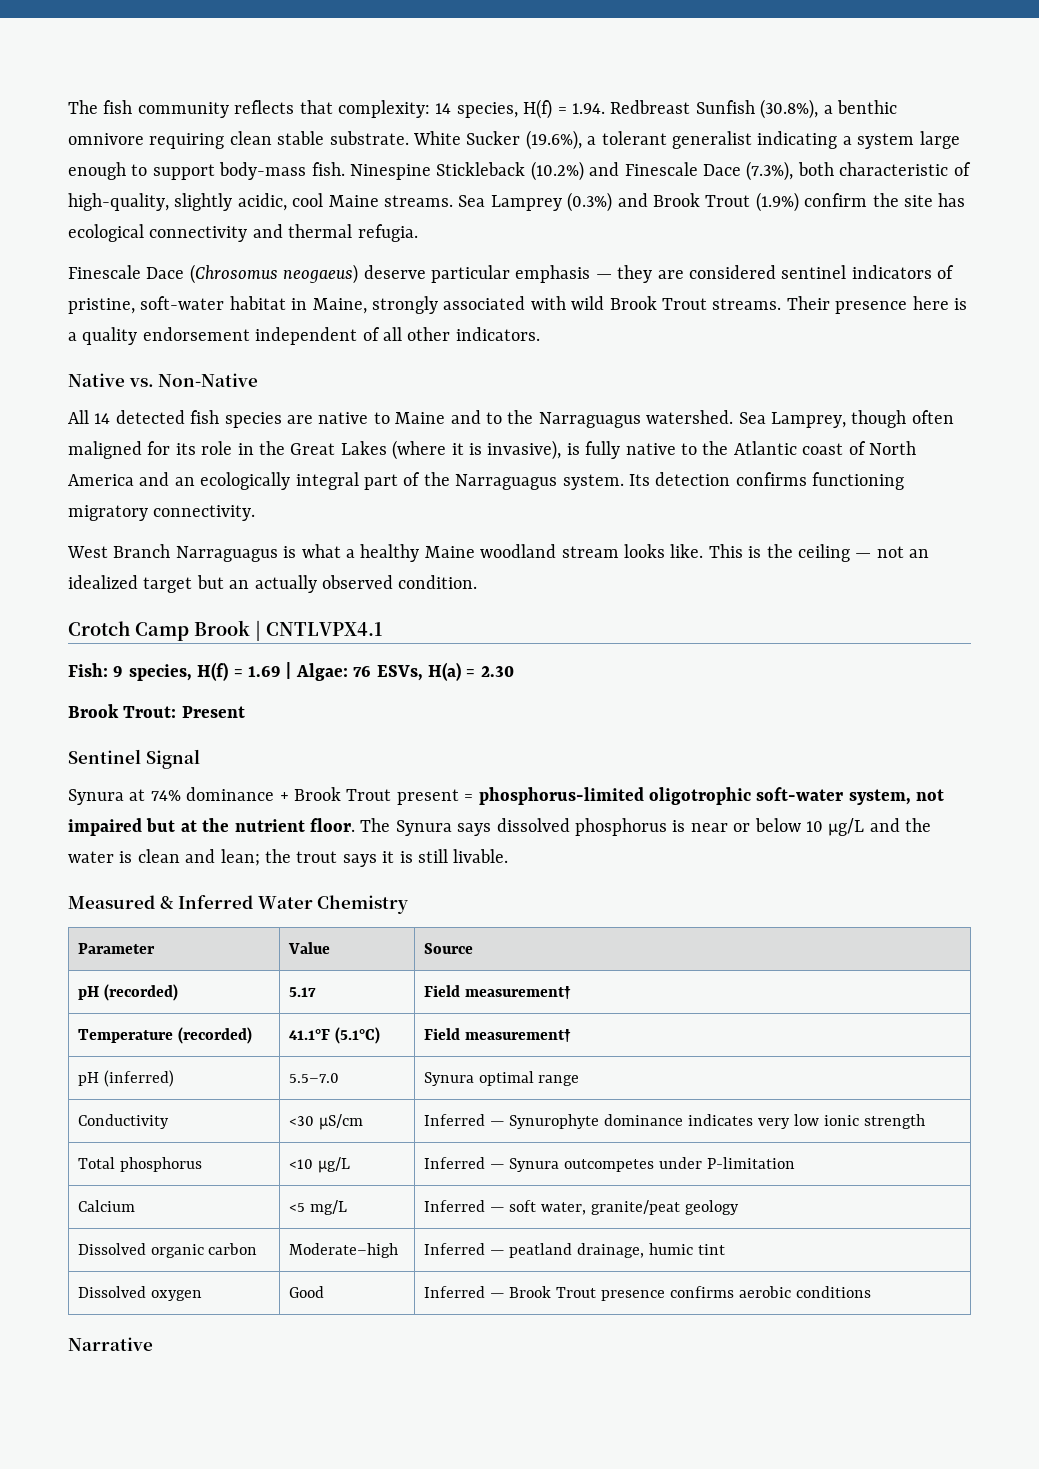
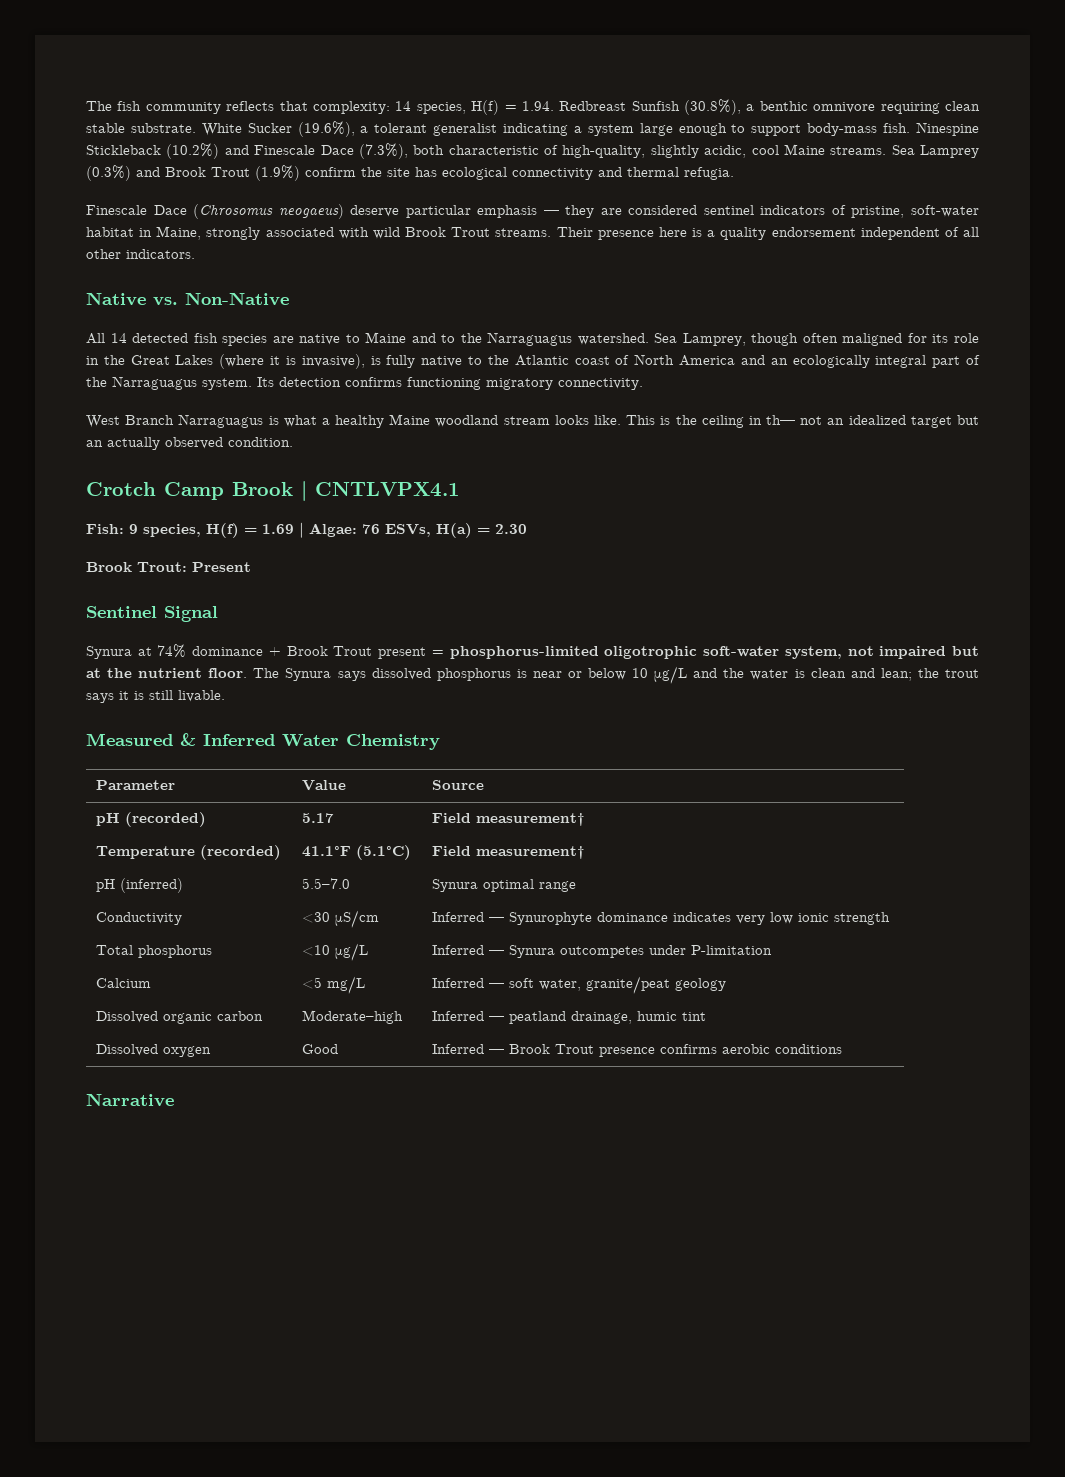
- This is the ceiling — not an idealized target but an actually observed condition.
+ This is the ceiling in th— not an idealized target but an actually observed condition.

